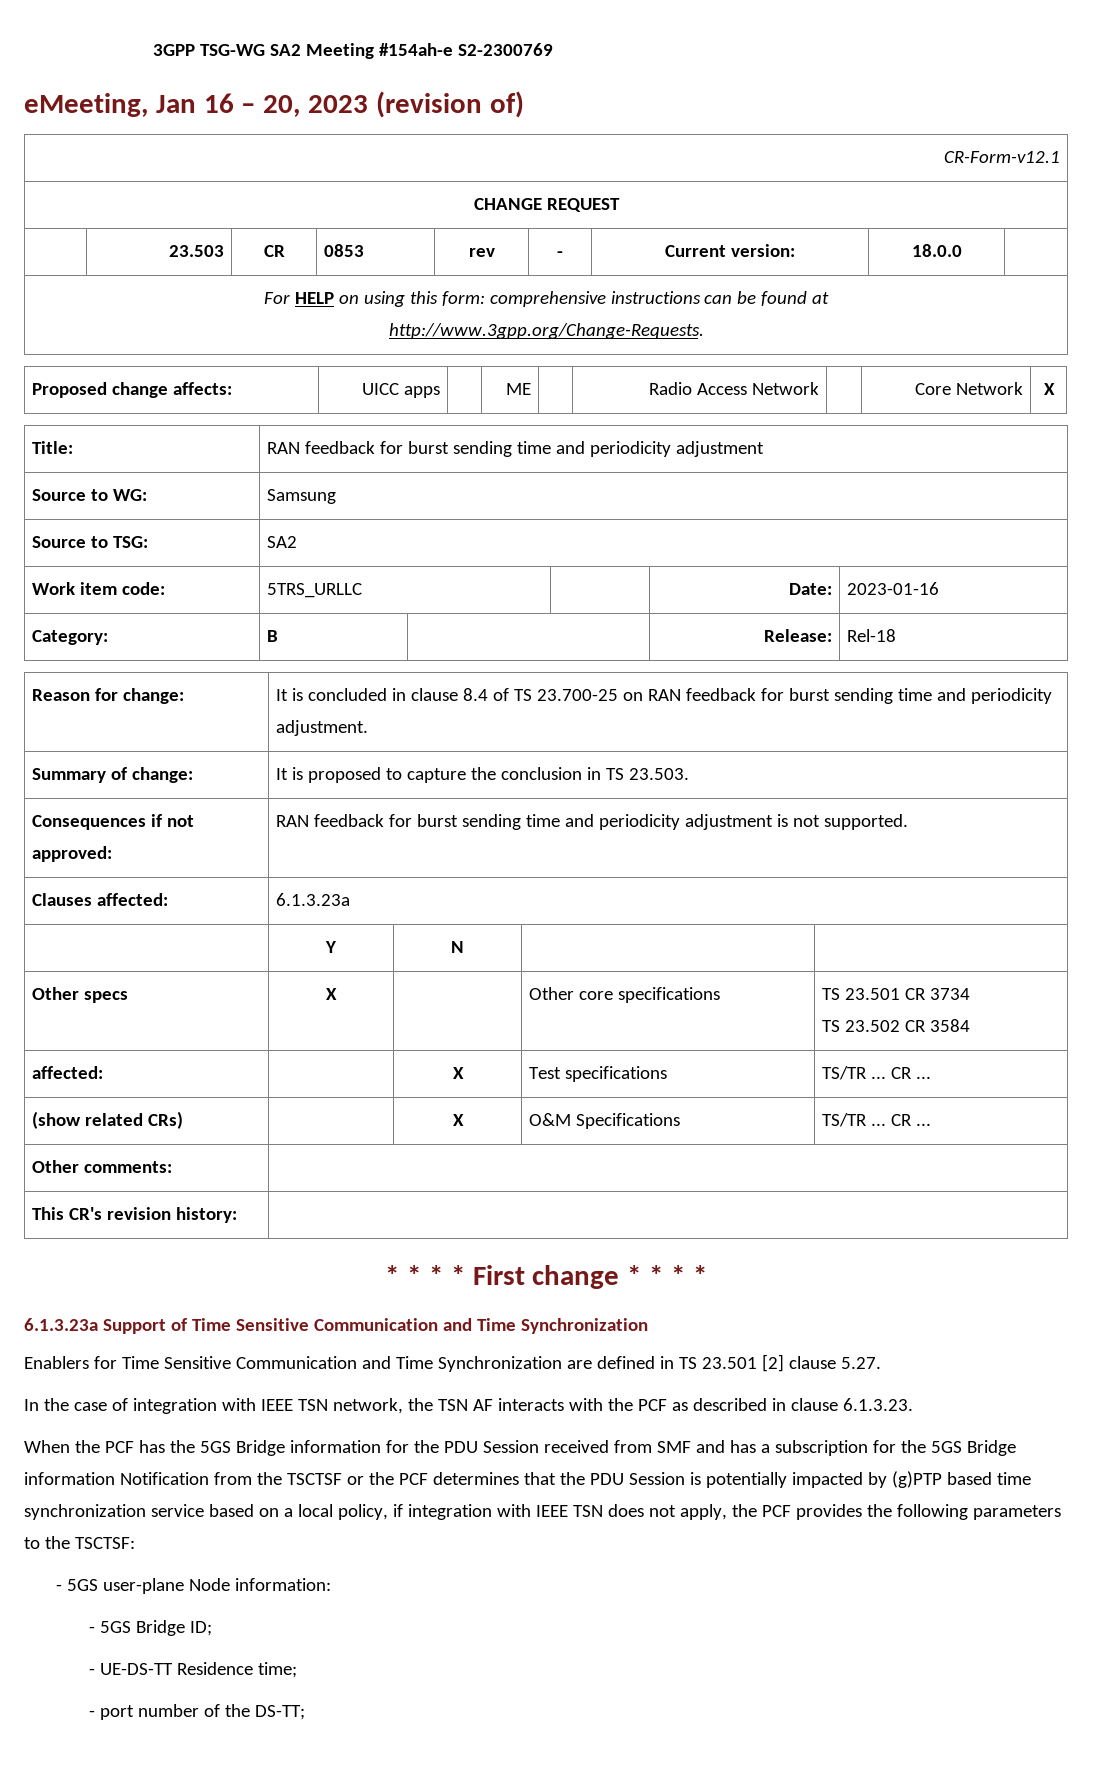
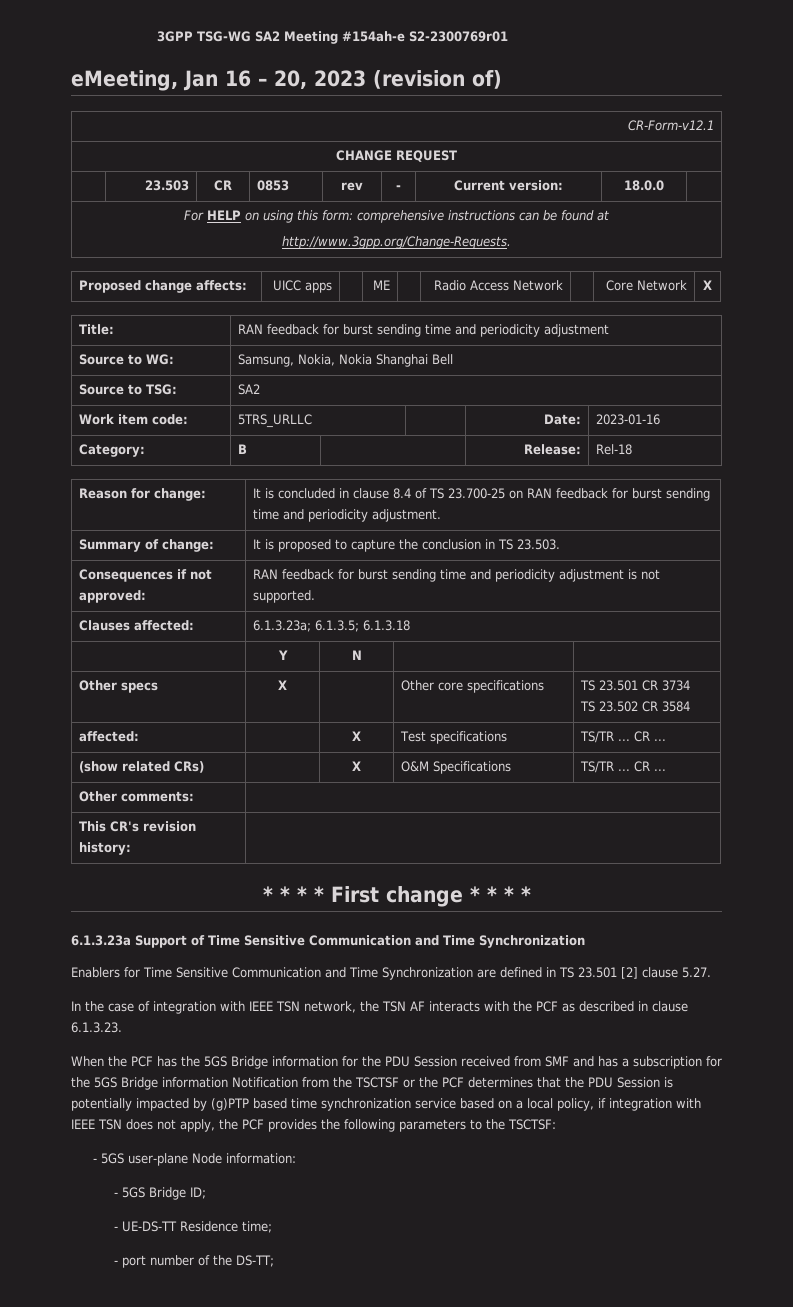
- 3GPP TSG-WG SA2 Meeting #154ah-e S2-2300769
+ 3GPP TSG-WG SA2 Meeting #154ah-e S2-2300769r01
- Source to WG: | Samsung
+ Source to WG: | Samsung, Nokia, Nokia Shanghai Bell
- Clauses affected: | 6.1.3.23a
+ Clauses affected: | 6.1.3.23a; 6.1.3.5; 6.1.3.18

